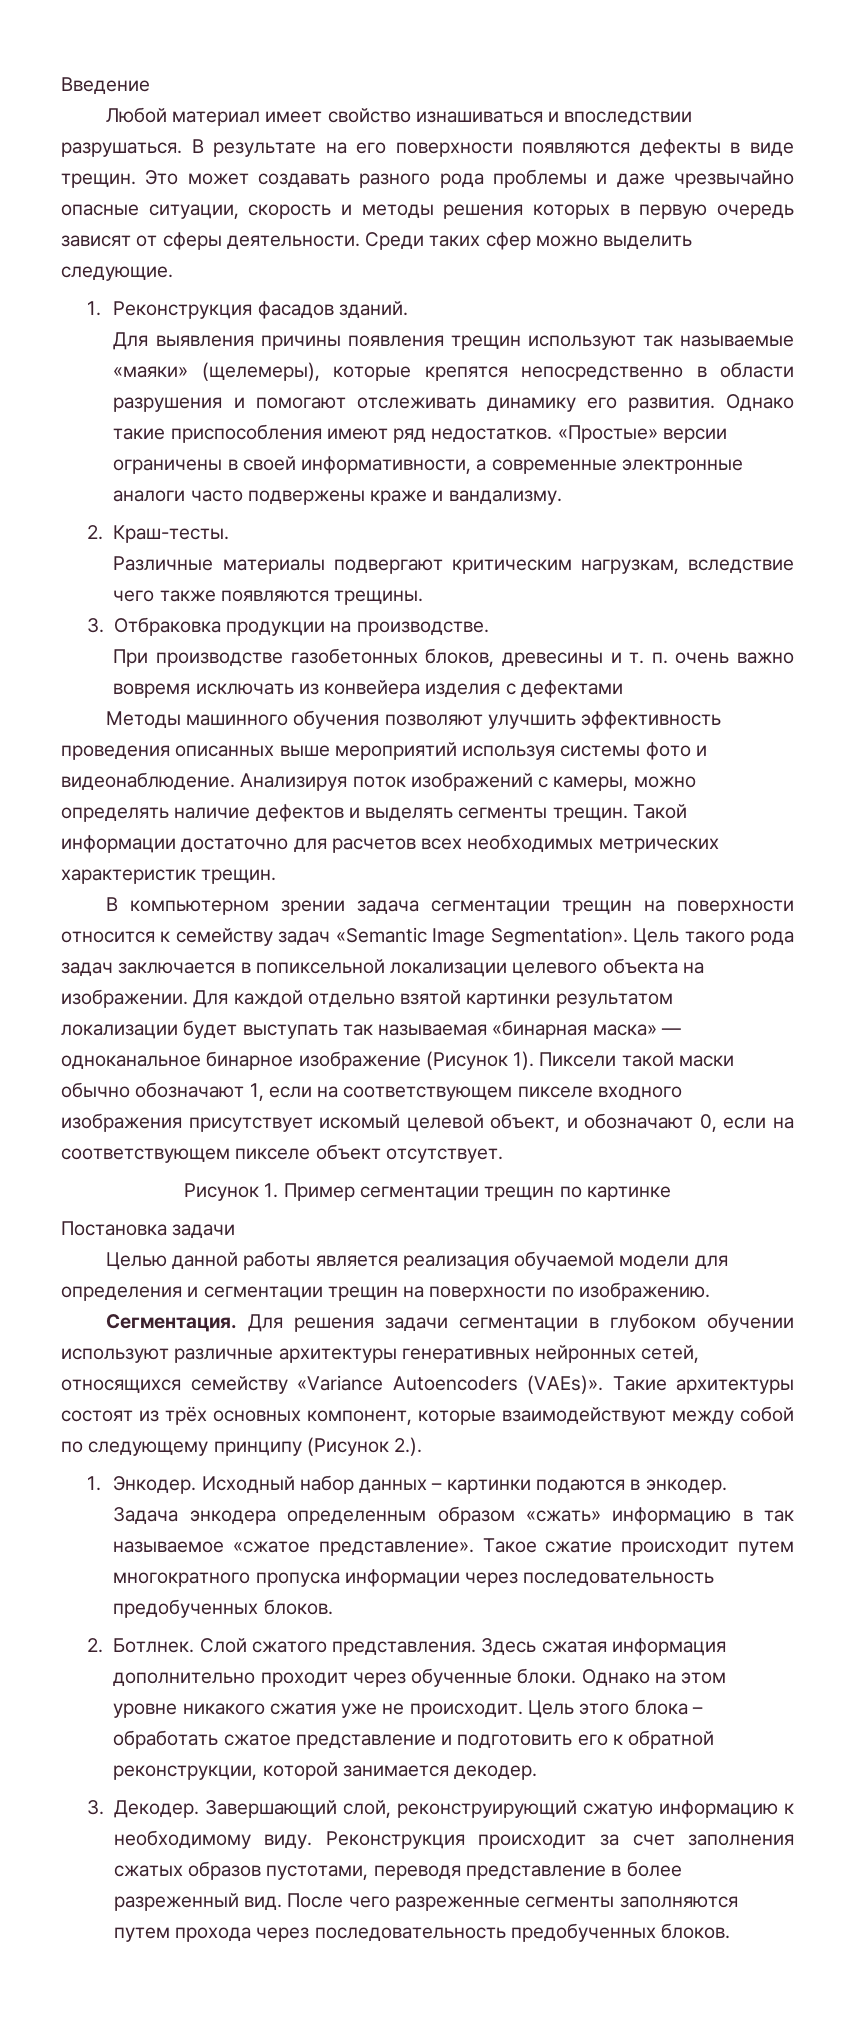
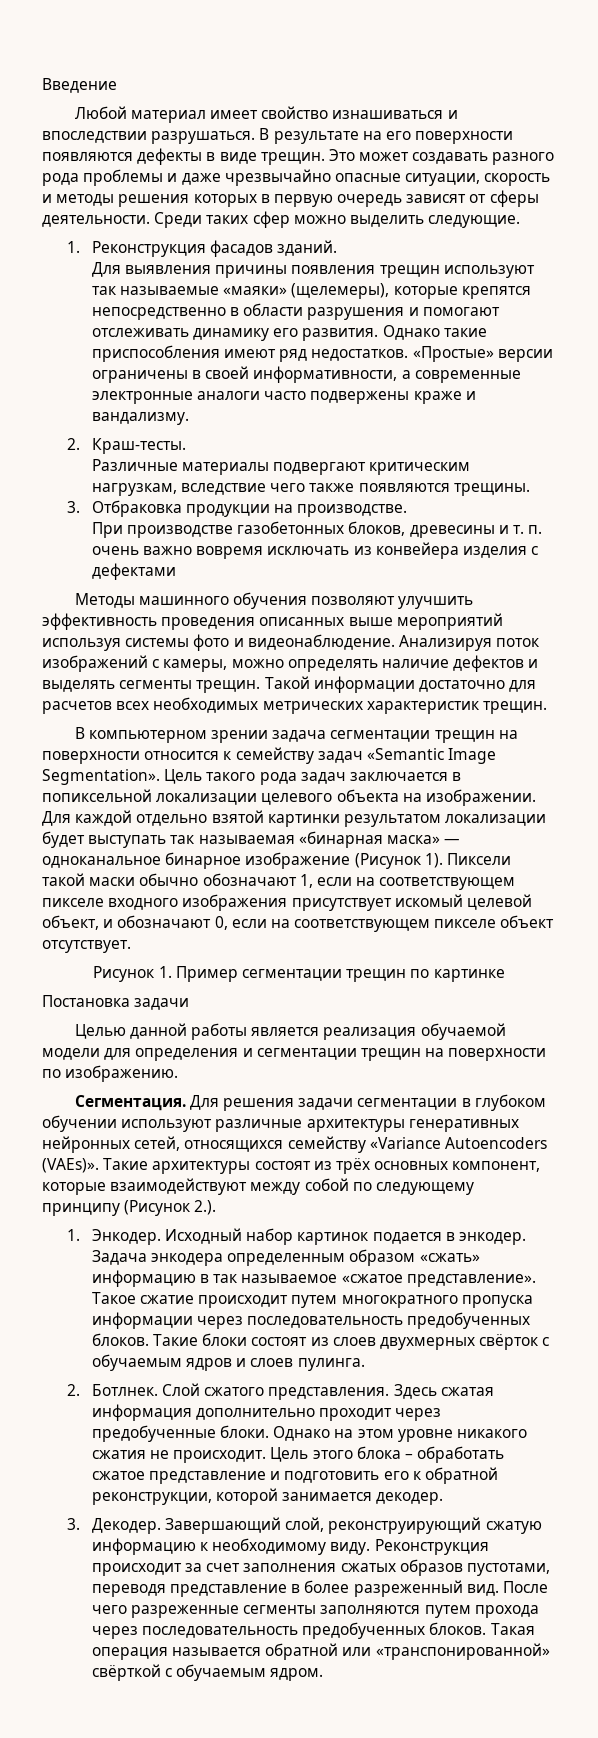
- Исходный набор данных – картинки подаются в энкодер.
+ Исходный набор картинок подается в энкодер.
+ Такие блоки состоят из слоев двухмерных свёрток с обучаемым ядров и слоев пулинга.
- Здесь сжатая информация дополнительно проходит через обученные блоки.
+ Здесь сжатая информация дополнительно проходит через предобученные блоки.
- Однако на этом уровне никакого сжатия уже не происходит.
+ Однако на этом уровне никакого сжатия не происходит.
+ Такая операция называется обратной или «транспонированной» свёрткой с обучаемым ядром.

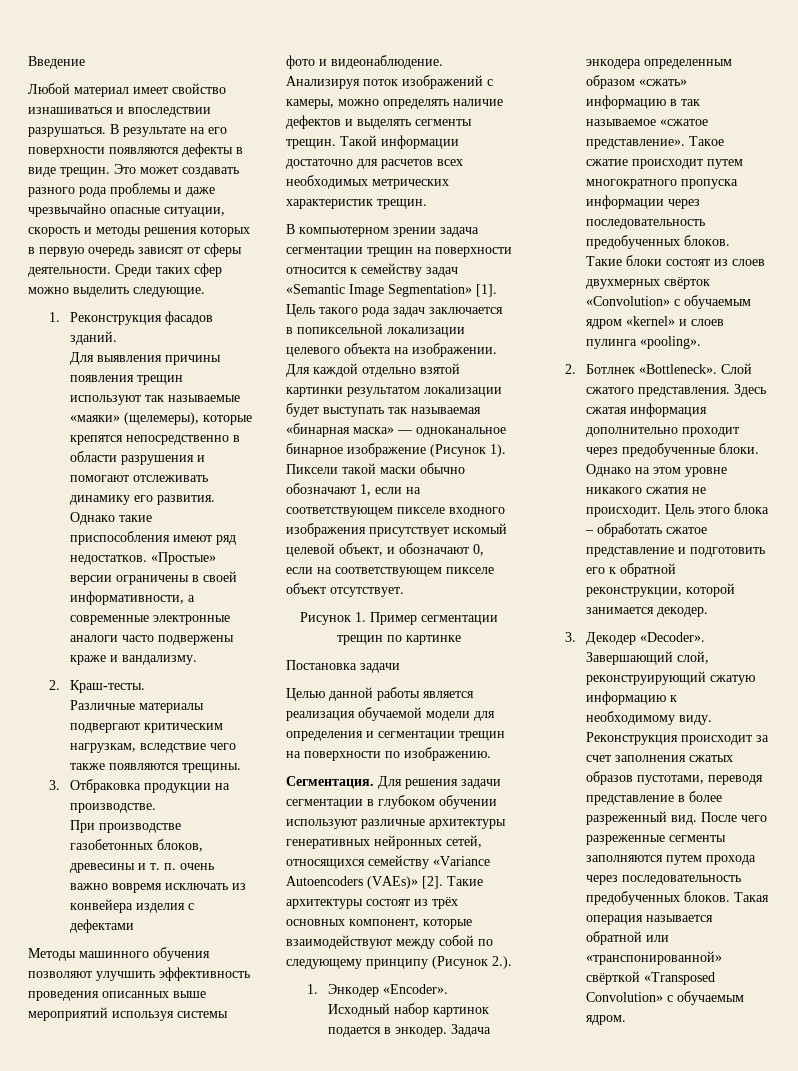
- В компьютерном зрении задача сегментации трещин на поверхности относится к семейству задач «Semantic Image Segmentation».
+ В компьютерном зрении задача сегментации трещин на поверхности относится к семейству задач «Semantic Image Segmentation» [1].
- Для решения задачи сегментации в глубоком обучении используют различные архитектуры генеративных нейронных сетей, относящихся семейству «Variance Autoencoders (VAEs)».
+ Для решения задачи сегментации в глубоком обучении используют различные архитектуры генеративных нейронных сетей, относящихся семейству «Variance Autoencoders (VAEs)» [2].
- 1. Энкодер.
+ 1. Энкодер «Encoder».
- Такие блоки состоят из слоев двухмерных свёрток с обучаемым ядров и слоев пулинга.
- 2. Ботлнек.
+ Такие блоки состоят из слоев двухмерных свёрток «Convolution» с обучаемым ядром «kernel» и слоев пулинга «pooling».
+ 2. Ботлнек «Bottleneck».
- 3. Декодер.
+ 3. Декодер «Decoder».
- Такая операция называется обратной или «транспонированной» свёрткой с обучаемым ядром.
+ Такая операция называется обратной или «транспонированной» свёрткой «Transposed Convolution» с обучаемым ядром.

